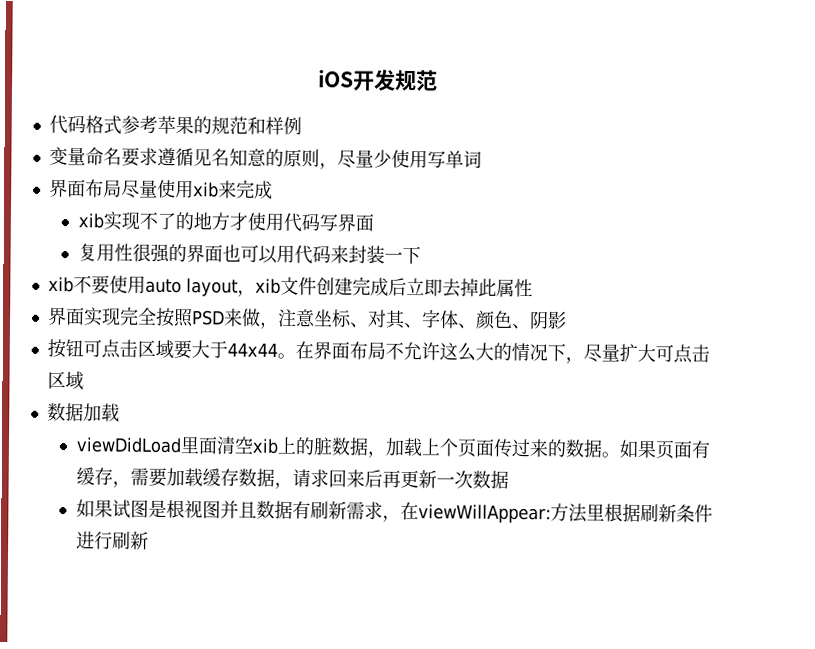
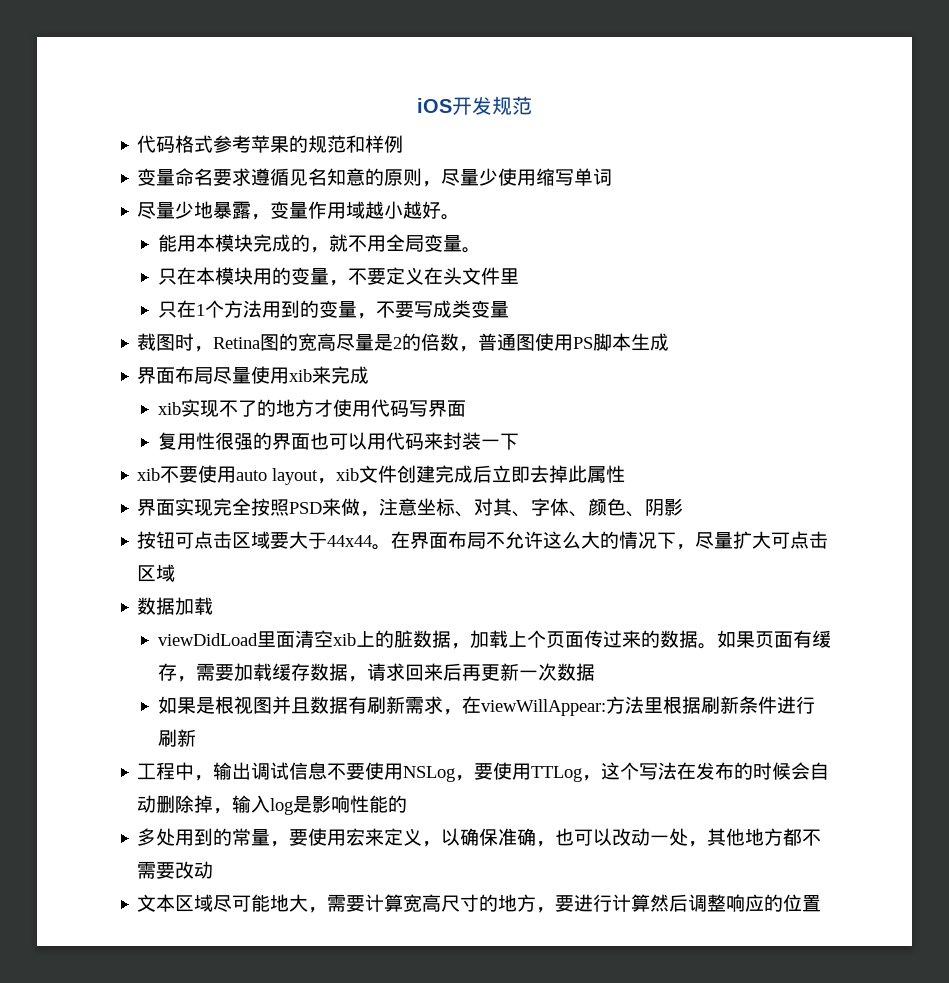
- 变量命名要求遵循见名知意的原则，尽量少使用写单词
+ 变量命名要求遵循见名知意的原则，尽量少使用缩写单词
+ 尽量少地暴露，变量作用域越小越好。
+ 能用本模块完成的，就不用全局变量。
+ 只在本模块用的变量，不要定义在头文件里
+ 只在1个方法用到的变量，不要写成类变量
+ 裁图时，Retina图的宽高尽量是2的倍数，普通图使用PS脚本生成
- 如果试图是根视图并且数据有刷新需求，在viewWillAppear:方法里根据刷新条件进行刷新
+ 如果是根视图并且数据有刷新需求，在viewWillAppear:方法里根据刷新条件进行刷新
+ 工程中，输出调试信息不要使用NSLog，要使用TTLog，这个写法在发布的时候会自动删除掉，输入log是影响性能的
+ 多处用到的常量，要使用宏来定义，以确保准确，也可以改动一处，其他地方都不需要改动
+ 文本区域尽可能地大，需要计算宽高尺寸的地方，要进行计算然后调整响应的位置

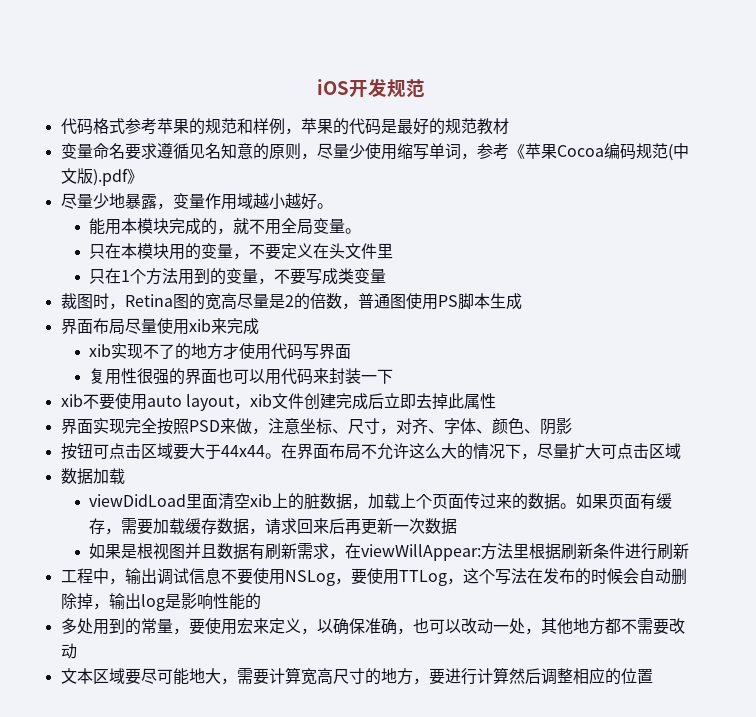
- 代码格式参考苹果的规范和样例
+ 代码格式参考苹果的规范和样例，苹果的代码是最好的规范教材
- 变量命名要求遵循见名知意的原则，尽量少使用缩写单词
+ 变量命名要求遵循见名知意的原则，尽量少使用缩写单词，参考《苹果Cocoa编码规范(中文版).pdf》
- 界面实现完全按照PSD来做，注意坐标、对其、字体、颜色、阴影
+ 界面实现完全按照PSD来做，注意坐标、尺寸，对齐、字体、颜色、阴影
- 工程中，输出调试信息不要使用NSLog，要使用TTLog，这个写法在发布的时候会自动删除掉，输入log是影响性能的
+ 工程中，输出调试信息不要使用NSLog，要使用TTLog，这个写法在发布的时候会自动删除掉，输出log是影响性能的
- 文本区域尽可能地大，需要计算宽高尺寸的地方，要进行计算然后调整响应的位置
+ 文本区域要尽可能地大，需要计算宽高尺寸的地方，要进行计算然后调整相应的位置

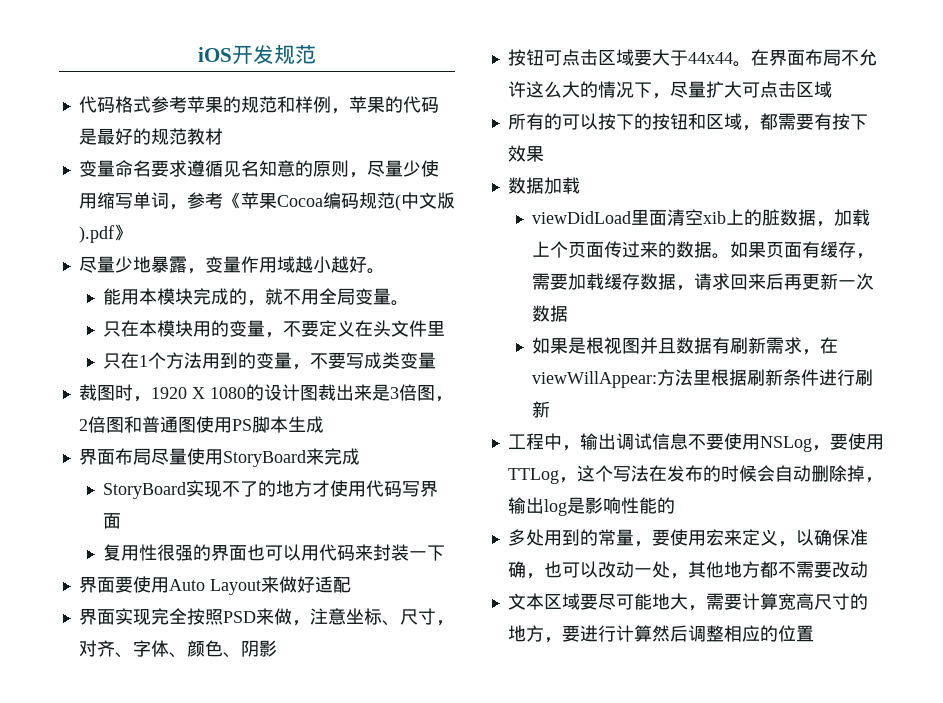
- 裁图时，Retina图的宽高尽量是2的倍数，普通图使用PS脚本生成
+ 裁图时，1920 X 1080的设计图裁出来是3倍图，2倍图和普通图使用PS脚本生成
- 界面布局尽量使用xib来完成
+ 界面布局尽量使用StoryBoard来完成
- xib实现不了的地方才使用代码写界面
+ StoryBoard实现不了的地方才使用代码写界面
- xib不要使用auto layout，xib文件创建完成后立即去掉此属性
+ 界面要使用Auto Layout来做好适配
+ 所有的可以按下的按钮和区域，都需要有按下效果

